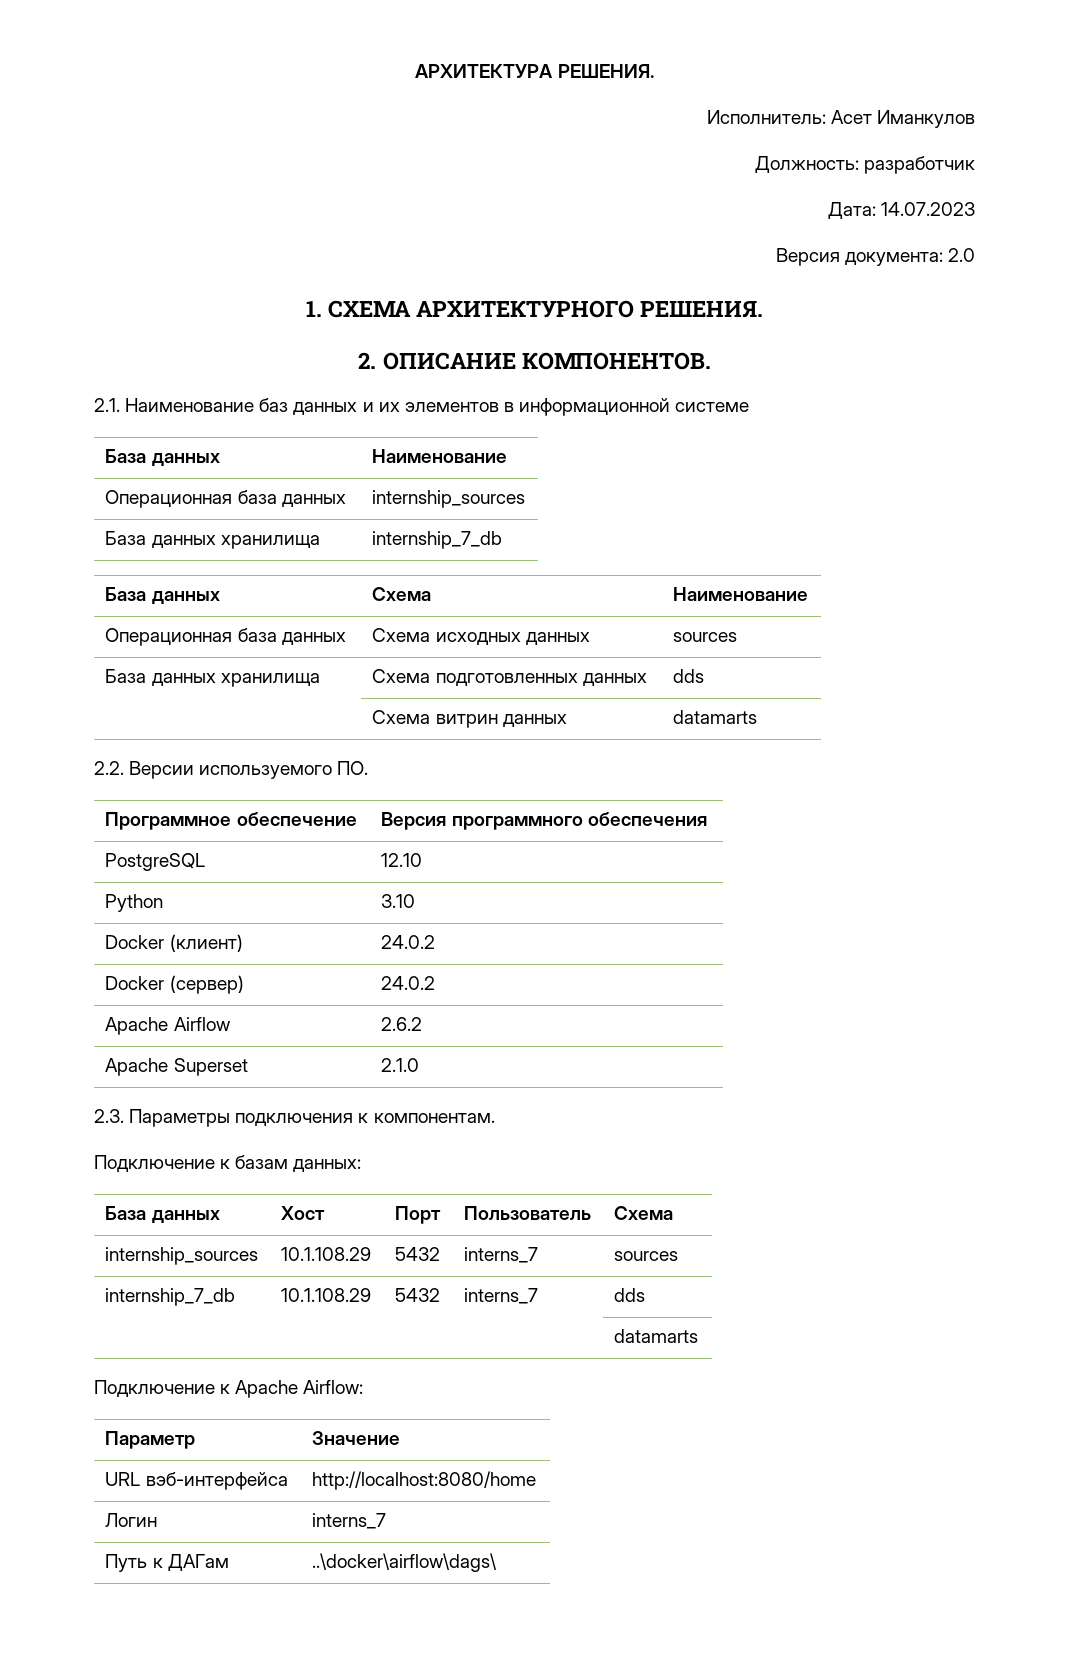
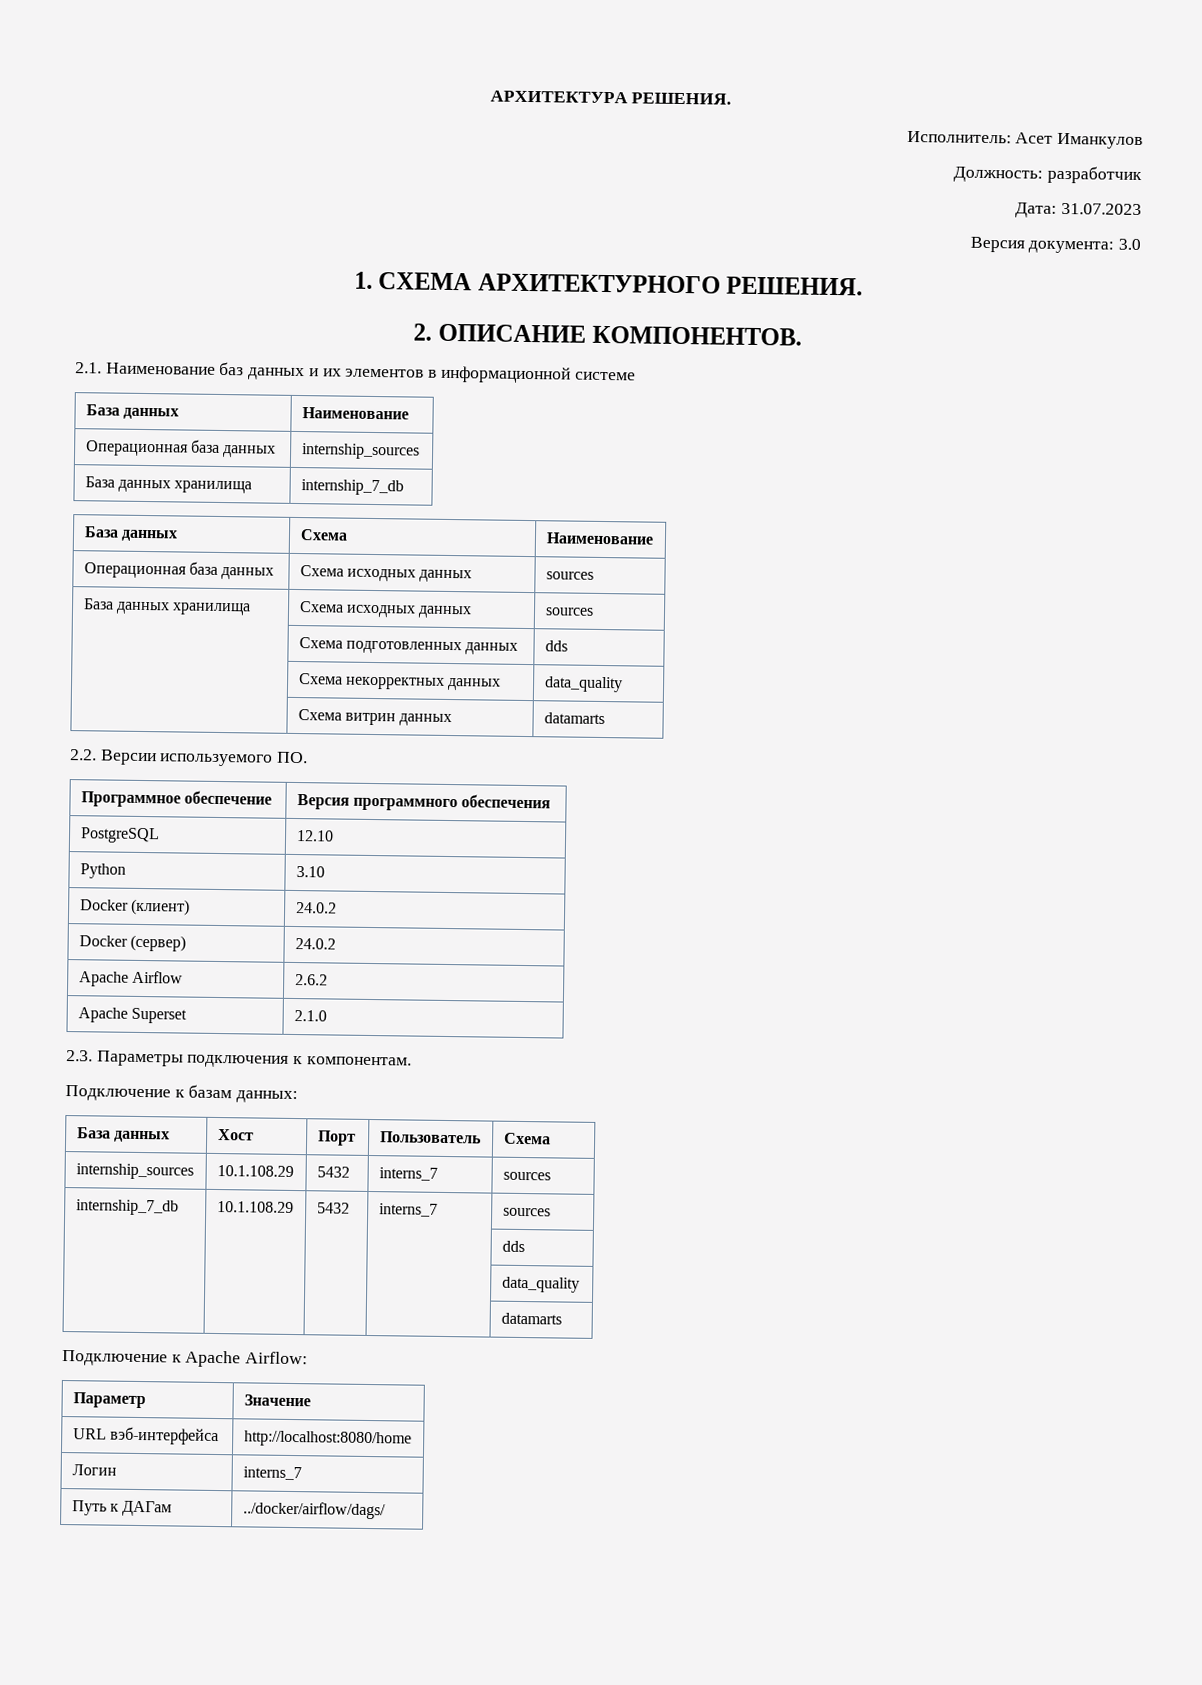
- Дата: 14.07.2023
+ Дата: 31.07.2023
- Версия документа: 2.0
+ Версия документа: 3.0
- База данных хранилища | Схема подготовленных данных | dds
+ База данных хранилища | Схема исходных данных | sources
+ | Схема подготовленных данных | dds
+ | Схема некорректных данных | data_quality
- internship_7_db | 10.1.108.29 | 5432 | interns_7 | dds
+ internship_7_db | 10.1.108.29 | 5432 | interns_7 | sources
+ | | | | dds
+ | | | | data_quality
- Путь к ДАГам | ..\docker\airflow\dags\
+ Путь к ДАГам | ../docker/airflow/dags/

